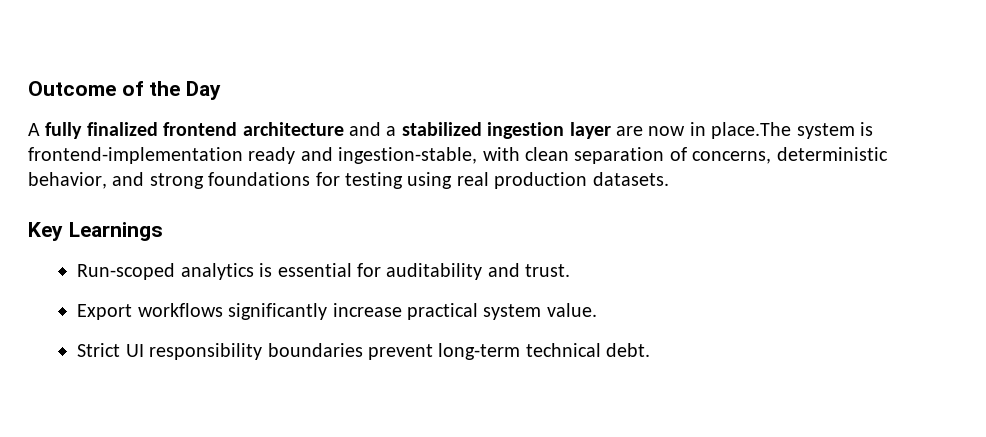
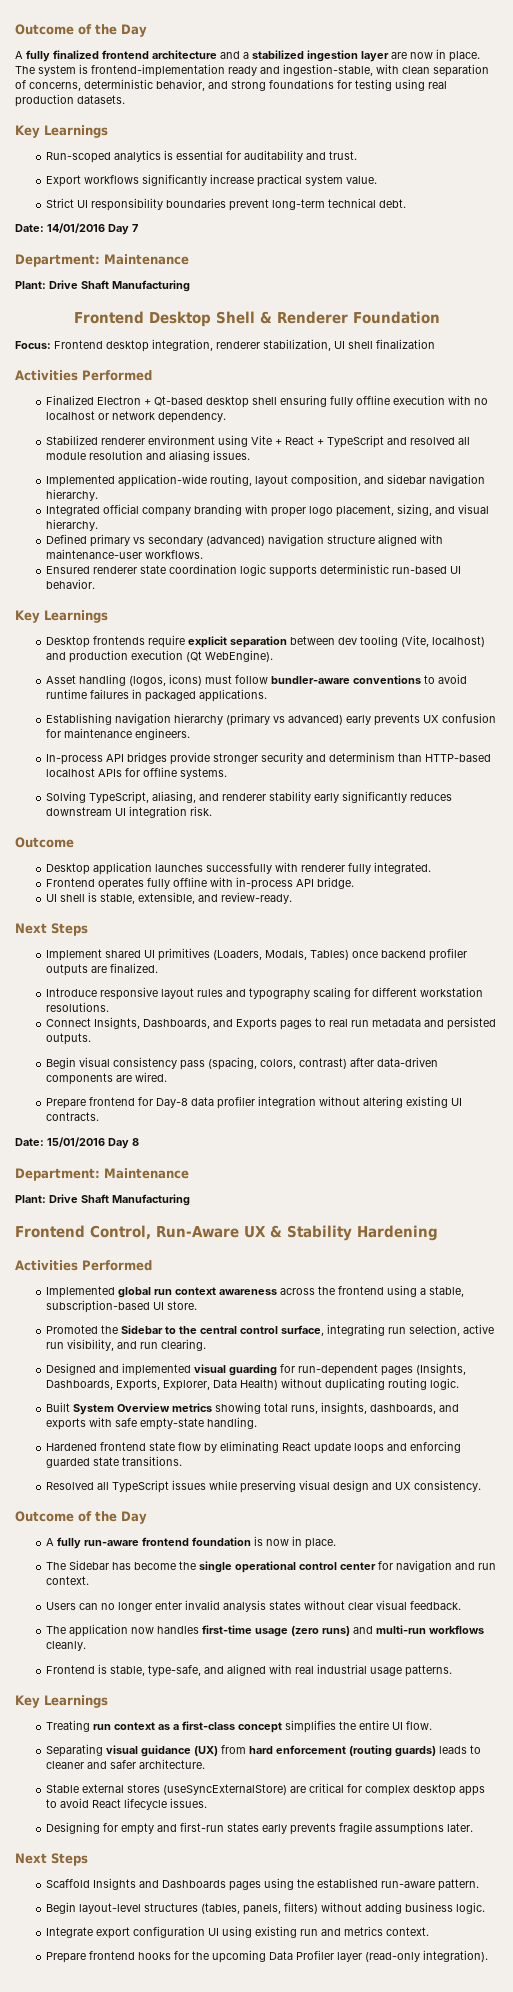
- A fully finalized frontend architecture and a stabilized ingestion layer are now in place.The system is frontend-implementation ready and ingestion-stable, with clean separation of concerns, deterministic behavior, and strong foundations for testing using real production datasets.
+ A fully finalized frontend architecture and a stabilized ingestion layer are now in place. The system is frontend-implementation ready and ingestion-stable, with clean separation of concerns, deterministic behavior, and strong foundations for testing using real production datasets.
+ Date: 14/01/2016 Day 7
+ Department: Maintenance
+ Plant: Drive Shaft Manufacturing
+ Frontend Desktop Shell & Renderer Foundation
+ Focus: Frontend desktop integration, renderer stabilization, UI shell finalization
+ Activities Performed
+ Finalized Electron + Qt-based desktop shell ensuring fully offline execution with no localhost or network dependency.
+ Stabilized renderer environment using Vite + React + TypeScript and resolved all module resolution and aliasing issues.
+ Implemented application-wide routing, layout composition, and sidebar navigation hierarchy.
+ Integrated official company branding with proper logo placement, sizing, and visual hierarchy.
+ Defined primary vs secondary (advanced) navigation structure aligned with maintenance-user workflows.
+ Ensured renderer state coordination logic supports deterministic run-based UI behavior.
+ Key Learnings
+ Desktop frontends require explicit separation between dev tooling (Vite, localhost) and production execution (Qt WebEngine).
+ Asset handling (logos, icons) must follow bundler-aware conventions to avoid runtime failures in packaged applications.
+ Establishing navigation hierarchy (primary vs advanced) early prevents UX confusion for maintenance engineers.
+ In-process API bridges provide stronger security and determinism than HTTP-based localhost APIs for offline systems.
+ Solving TypeScript, aliasing, and renderer stability early significantly reduces downstream UI integration risk.
+ Outcome
+ Desktop application launches successfully with renderer fully integrated.
+ Frontend operates fully offline with in-process API bridge.
+ UI shell is stable, extensible, and review-ready.
+ Next Steps
+ Implement shared UI primitives (Loaders, Modals, Tables) once backend profiler outputs are finalized.
+ Introduce responsive layout rules and typography scaling for different workstation resolutions.
+ Connect Insights, Dashboards, and Exports pages to real run metadata and persisted outputs.
+ Begin visual consistency pass (spacing, colors, contrast) after data-driven components are wired.
+ Prepare frontend for Day-8 data profiler integration without altering existing UI contracts.
+ Date: 15/01/2016 Day 8
+ Department: Maintenance
+ Plant: Drive Shaft Manufacturing
+ Frontend Control, Run-Aware UX & Stability Hardening
+ Activities Performed
+ Implemented global run context awareness across the frontend using a stable, subscription-based UI store.
+ Promoted the Sidebar to the central control surface, integrating run selection, active run visibility, and run clearing.
+ Designed and implemented visual guarding for run-dependent pages (Insights, Dashboards, Exports, Explorer, Data Health) without duplicating routing logic.
+ Built System Overview metrics showing total runs, insights, dashboards, and exports with safe empty-state handling.
+ Hardened frontend state flow by eliminating React update loops and enforcing guarded state transitions.
+ Resolved all TypeScript issues while preserving visual design and UX consistency.
+ Outcome of the Day
+ A fully run-aware frontend foundation is now in place.
+ The Sidebar has become the single operational control center for navigation and run context.
+ Users can no longer enter invalid analysis states without clear visual feedback.
+ The application now handles first-time usage (zero runs) and multi-run workflows cleanly.
+ Frontend is stable, type-safe, and aligned with real industrial usage patterns.
+ Key Learnings
+ Treating run context as a first-class concept simplifies the entire UI flow.
+ Separating visual guidance (UX) from hard enforcement (routing guards) leads to cleaner and safer architecture.
+ Stable external stores (useSyncExternalStore) are critical for complex desktop apps to avoid React lifecycle issues.
+ Designing for empty and first-run states early prevents fragile assumptions later.
+ Next Steps
+ Scaffold Insights and Dashboards pages using the established run-aware pattern.
+ Begin layout-level structures (tables, panels, filters) without adding business logic.
+ Integrate export configuration UI using existing run and metrics context.
+ Prepare frontend hooks for the upcoming Data Profiler layer (read-only integration).

